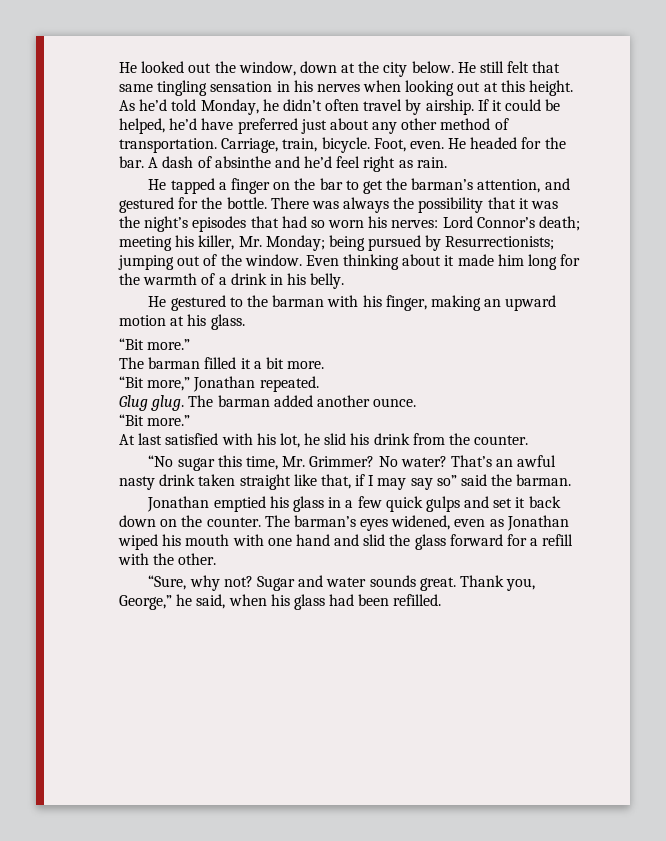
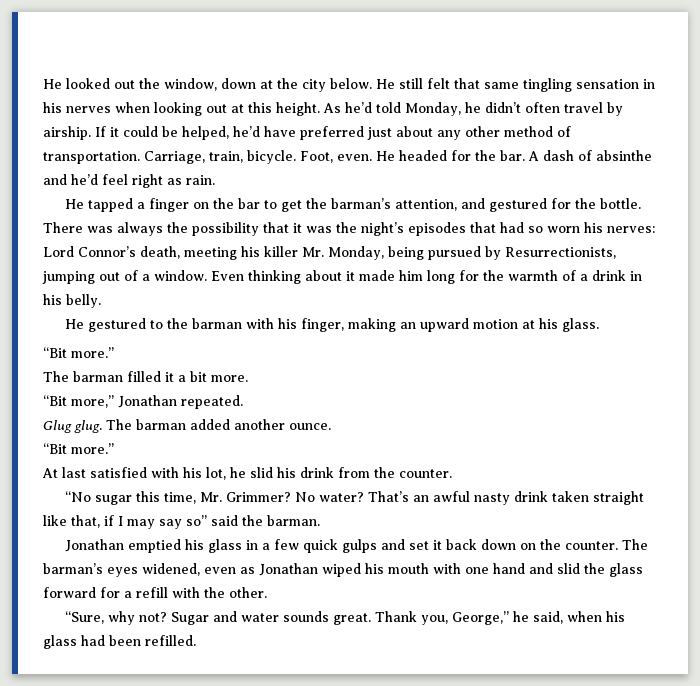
- There was always the possibility that it was the night’s episodes that had so worn his nerves: Lord Connor’s death; meeting his killer, Mr. Monday; being pursued by Resurrectionists; jumping out of the window.
+ There was always the possibility that it was the night’s episodes that had so worn his nerves: Lord Connor’s death, meeting his killer Mr. Monday, being pursued by Resurrectionists, jumping out of a window.

